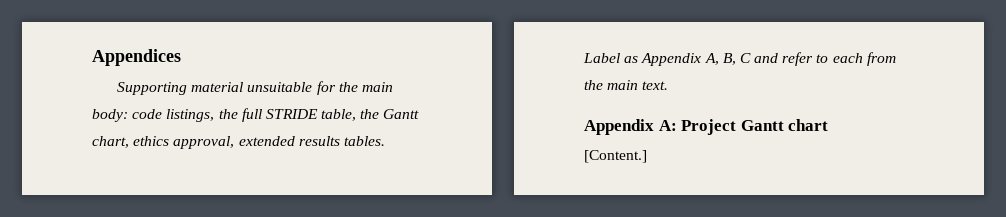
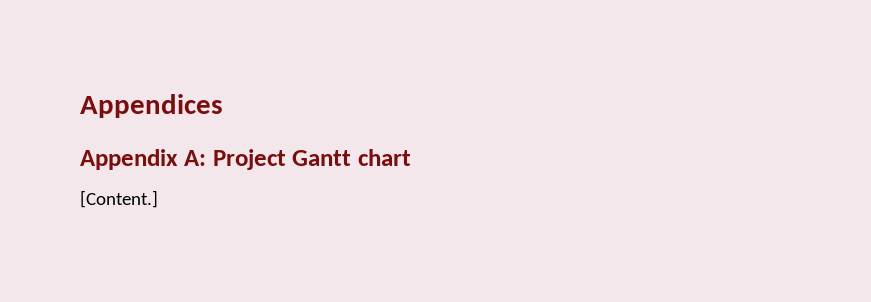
- Supporting material unsuitable for the main body: code listings, the full STRIDE table, the Gantt chart, ethics approval, extended results tables. Label as Appendix A, B, C and refer to each from the main text.

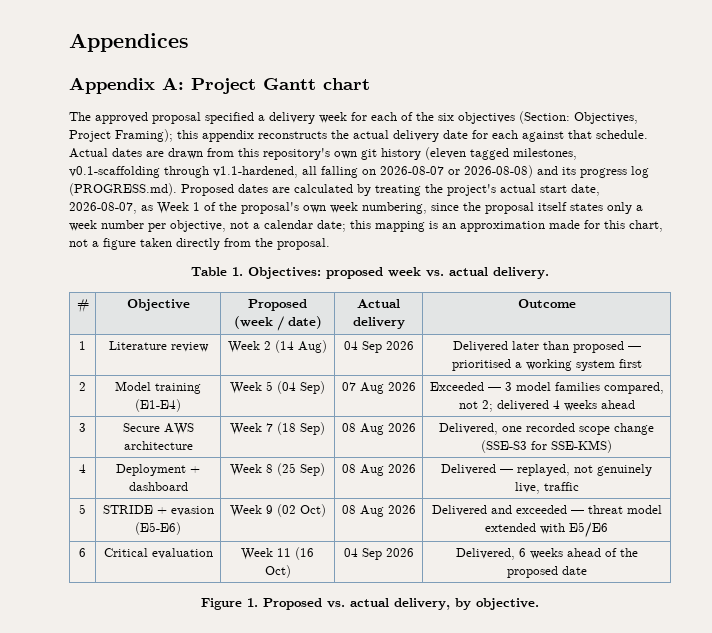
- [Content.]
+ The approved proposal specified a delivery week for each of the six objectives (Section: Objectives, Project Framing); this appendix reconstructs the actual delivery date for each against that schedule. Actual dates are drawn from this repository's own git history (eleven tagged milestones, v0.1-scaffolding through v1.1-hardened, all falling on 2026-08-07 or 2026-08-08) and its progress log (PROGRESS.md). Proposed dates are calculated by treating the project's actual start date, 2026-08-07, as Week 1 of the proposal's own week numbering, since the proposal itself states only a week number per objective, not a calendar date; this mapping is an approximation made for this chart, not a figure taken directly from the proposal.
+ Table 1. Objectives: proposed week vs. actual delivery.
+ # | Objective | Proposed (week / date) | Actual delivery | Outcome
+ 1 | Literature review | Week 2 (14 Aug) | 04 Sep 2026 | Delivered later than proposed — prioritised a working system first
+ 2 | Model training (E1-E4) | Week 5 (04 Sep) | 07 Aug 2026 | Exceeded — 3 model families compared, not 2; delivered 4 weeks ahead
+ 3 | Secure AWS architecture | Week 7 (18 Sep) | 08 Aug 2026 | Delivered, one recorded scope change (SSE-S3 for SSE-KMS)
+ 4 | Deployment + dashboard | Week 8 (25 Sep) | 08 Aug 2026 | Delivered — replayed, not genuinely live, traffic
+ 5 | STRIDE + evasion (E5-E6) | Week 9 (02 Oct) | 08 Aug 2026 | Delivered and exceeded — threat model extended with E5/E6
+ 6 | Critical evaluation | Week 11 (16 Oct) | 04 Sep 2026 | Delivered, 6 weeks ahead of the proposed date
+ Figure 1. Proposed vs. actual delivery, by objective.

